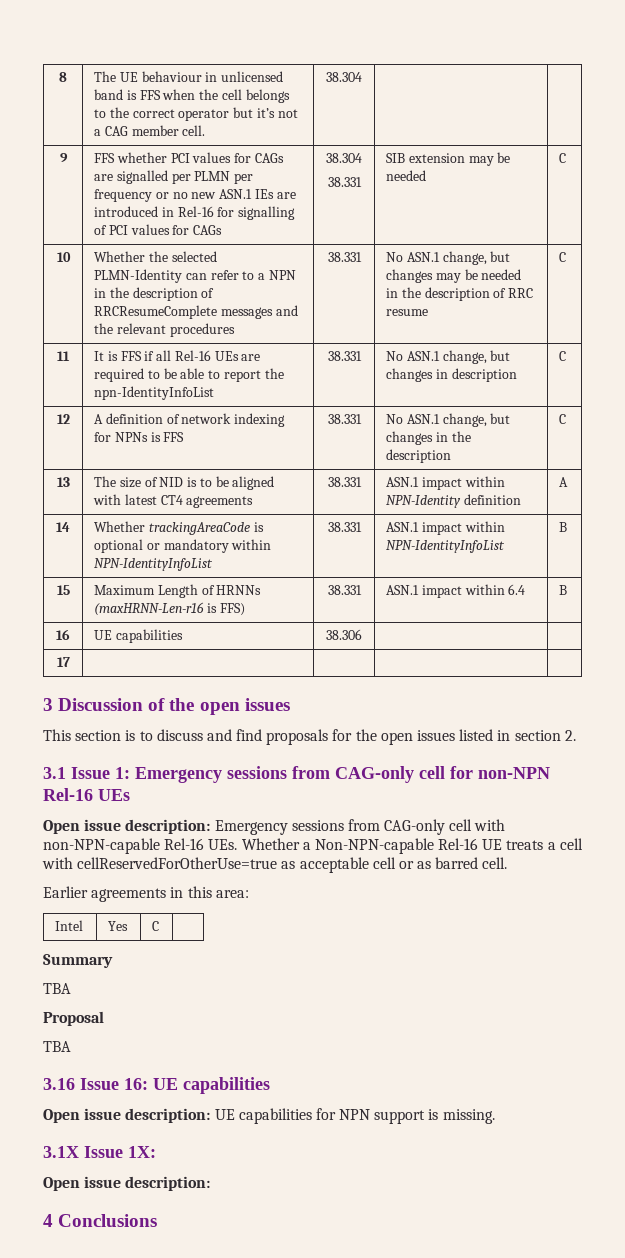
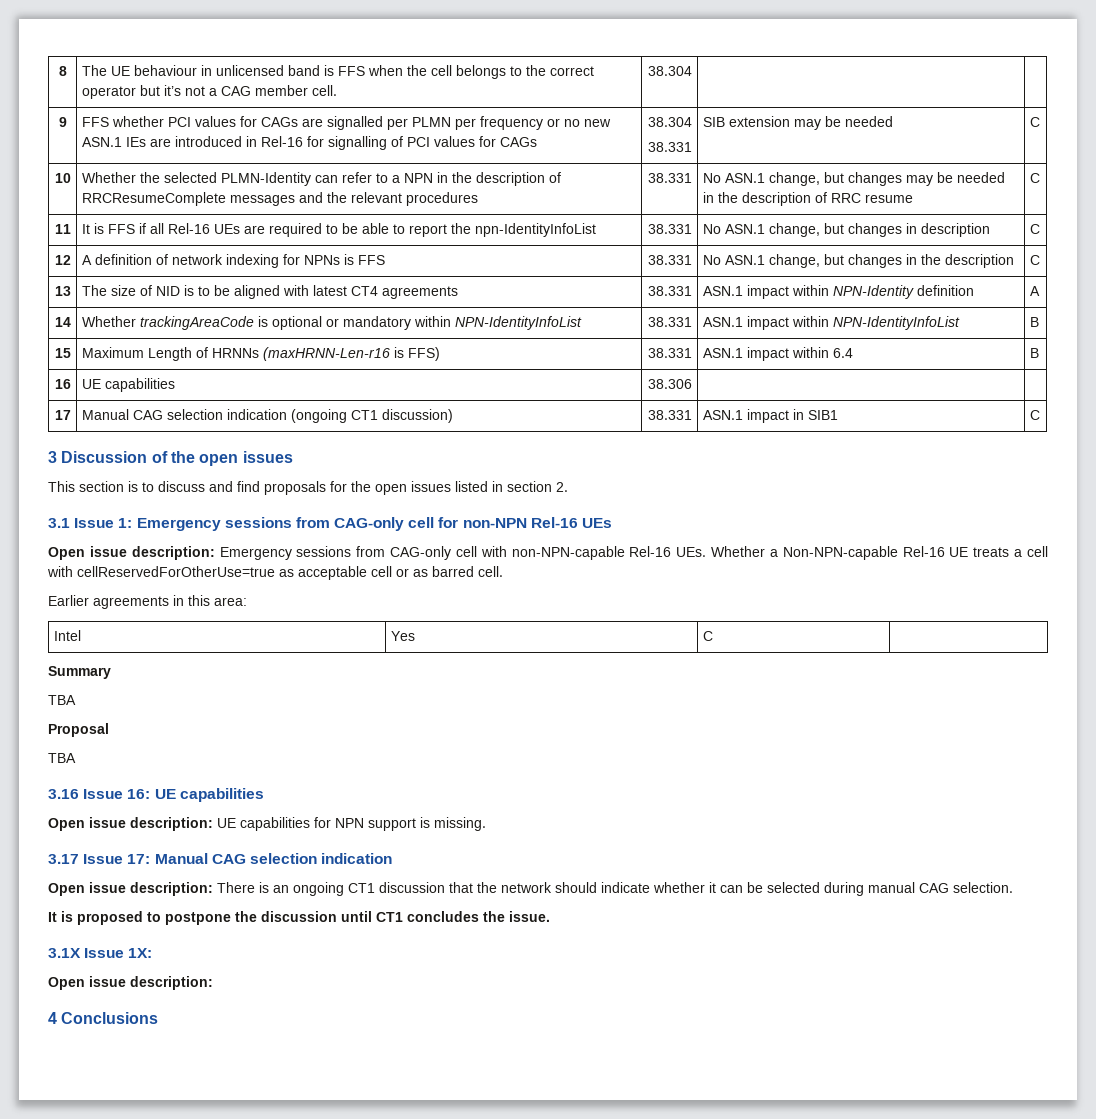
- 17 | | | |
+ 17 | Manual CAG selection indication (ongoing CT1 discussion) | 38.331 | ASN.1 impact in SIB1 | C
+ 3.17 Issue 17: Manual CAG selection indication
+ Open issue description: There is an ongoing CT1 discussion that the network should indicate whether it can be selected during manual CAG selection.
+ It is proposed to postpone the discussion until CT1 concludes the issue.

